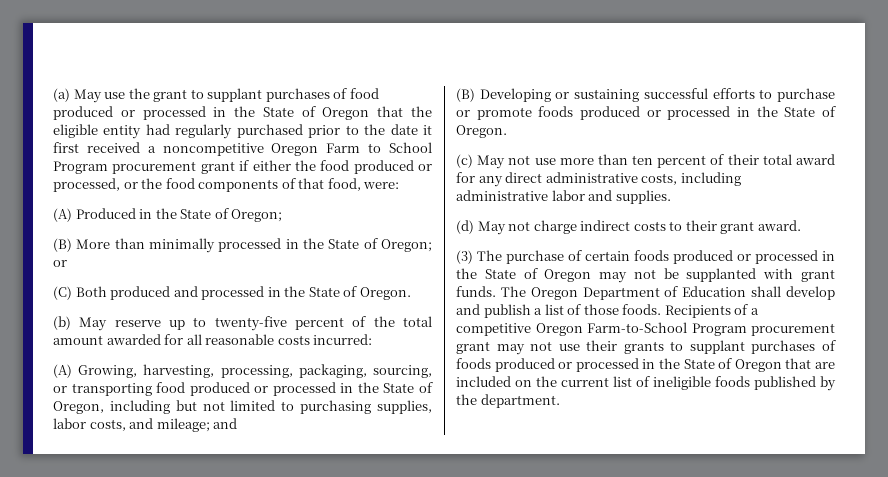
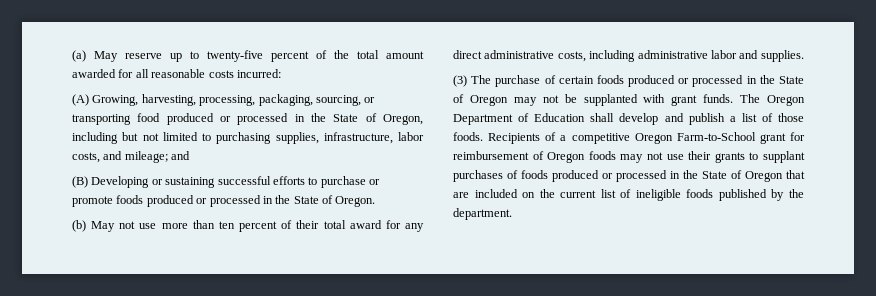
- (a) May use the grant to supplant purchases of food produced or processed in the State of Oregon that the eligible entity had regularly purchased prior to the date it first received a noncompetitive Oregon Farm to School Program procurement grant if either the food produced or processed, or the food components of that food, were:
- (A) Produced in the State of Oregon;
- (B) More than minimally processed in the State of Oregon; or
- (C) Both produced and processed in the State of Oregon.
- (b) May reserve up to twenty-five percent of the total amount awarded for all reasonable costs incurred:
+ (a) May reserve up to twenty-five percent of the total amount awarded for all reasonable costs incurred:
- (A) Growing, harvesting, processing, packaging, sourcing, or transporting food produced or processed in the State of Oregon, including but not limited to purchasing supplies, labor costs, and mileage; and
+ (A) Growing, harvesting, processing, packaging, sourcing, or transporting food produced or processed in the State of Oregon, including but not limited to purchasing supplies, infrastructure, labor costs, and mileage; and
- (c) May not use more than ten percent of their total award for any direct administrative costs, including administrative labor and supplies.
+ (b) May not use more than ten percent of their total award for any direct administrative costs, including administrative labor and supplies.
- (d) May not charge indirect costs to their grant award.
- Recipients of a competitive Oregon Farm-to-School Program procurement grant may not use their grants to supplant purchases of foods produced or processed in the State of Oregon that are included on the current list of ineligible foods published by the department.
+ Recipients of a competitive Oregon Farm-to-School grant for reimbursement of Oregon foods may not use their grants to supplant purchases of foods produced or processed in the State of Oregon that are included on the current list of ineligible foods published by the department.

